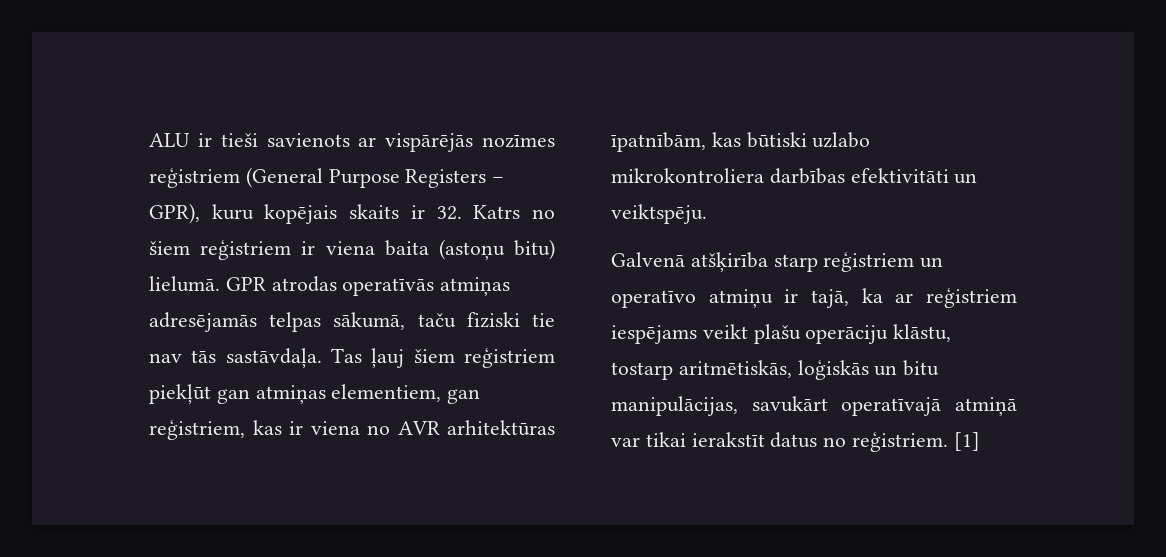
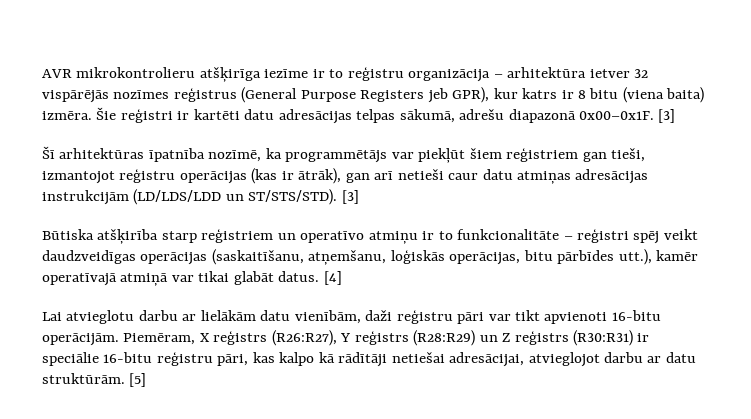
- ALU ir tieši savienots ar vispārējās nozīmes reģistriem (General Purpose Registers – GPR), kuru kopējais skaits ir 32. Katrs no šiem reģistriem ir viena baita (astoņu bitu) lielumā. GPR atrodas operatīvās atmiņas adresējamās telpas sākumā, taču fiziski tie nav tās sastāvdaļa. Tas ļauj šiem reģistriem piekļūt gan atmiņas elementiem, gan reģistriem, kas ir viena no AVR arhitektūras īpatnībām, kas būtiski uzlabo mikrokontroliera darbības efektivitāti un veiktspēju.
- Galvenā atšķirība starp reģistriem un operatīvo atmiņu ir tajā, ka ar reģistriem iespējams veikt plašu operāciju klāstu, tostarp aritmētiskās, loģiskās un bitu manipulācijas, savukārt operatīvajā atmiņā var tikai ierakstīt datus no reģistriem. [1]
+ AVR mikrokontrolieru atšķirīga iezīme ir to reģistru organizācija – arhitektūra ietver 32 vispārējās nozīmes reģistrus (General Purpose Registers jeb GPR), kur katrs ir 8 bitu (viena baita) izmēra. Šie reģistri ir kartēti datu adresācijas telpas sākumā, adrešu diapazonā 0x00–0x1F. [3]
+ Šī arhitektūras īpatnība nozīmē, ka programmētājs var piekļūt šiem reģistriem gan tieši, izmantojot reģistru operācijas (kas ir ātrāk), gan arī netieši caur datu atmiņas adresācijas instrukcijām (LD/LDS/LDD un ST/STS/STD). [3]
+ Būtiska atšķirība starp reģistriem un operatīvo atmiņu ir to funkcionalitāte – reģistri spēj veikt daudzveidīgas operācijas (saskaitīšanu, atņemšanu, loģiskās operācijas, bitu pārbīdes utt.), kamēr operatīvajā atmiņā var tikai glabāt datus. [4]
+ Lai atvieglotu darbu ar lielākām datu vienībām, daži reģistru pāri var tikt apvienoti 16-bitu operācijām. Piemēram, X reģistrs (R26:R27), Y reģistrs (R28:R29) un Z reģistrs (R30:R31) ir speciālie 16-bitu reģistru pāri, kas kalpo kā rādītāji netiešai adresācijai, atvieglojot darbu ar datu struktūrām. [5]

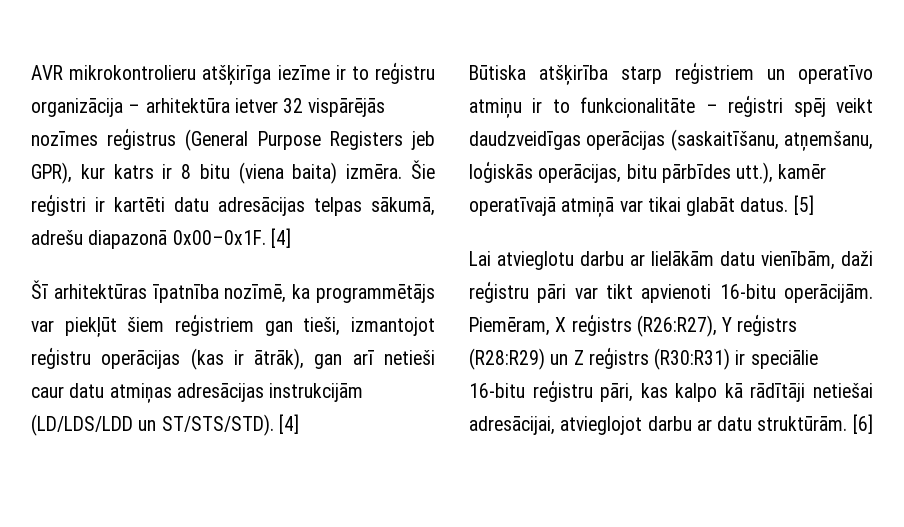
- Šie reģistri ir kartēti datu adresācijas telpas sākumā, adrešu diapazonā 0x00–0x1F. [3]
+ Šie reģistri ir kartēti datu adresācijas telpas sākumā, adrešu diapazonā 0x00–0x1F. [4]
- Šī arhitektūras īpatnība nozīmē, ka programmētājs var piekļūt šiem reģistriem gan tieši, izmantojot reģistru operācijas (kas ir ātrāk), gan arī netieši caur datu atmiņas adresācijas instrukcijām (LD/LDS/LDD un ST/STS/STD). [3]
+ Šī arhitektūras īpatnība nozīmē, ka programmētājs var piekļūt šiem reģistriem gan tieši, izmantojot reģistru operācijas (kas ir ātrāk), gan arī netieši caur datu atmiņas adresācijas instrukcijām (LD/LDS/LDD un ST/STS/STD). [4]
- [4]
+ [5]
- [5]
+ [6]

